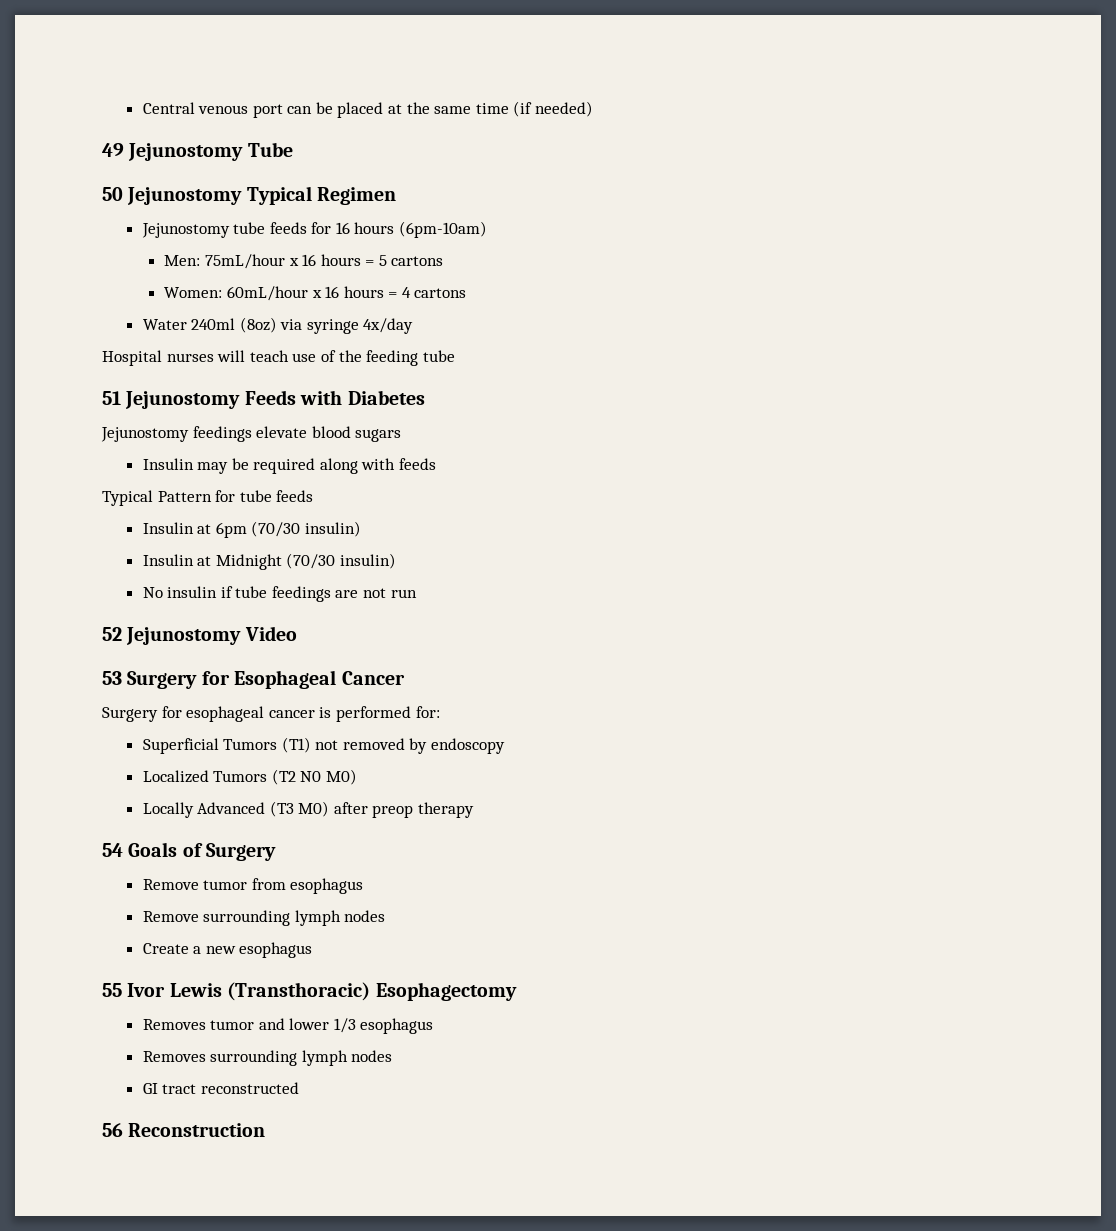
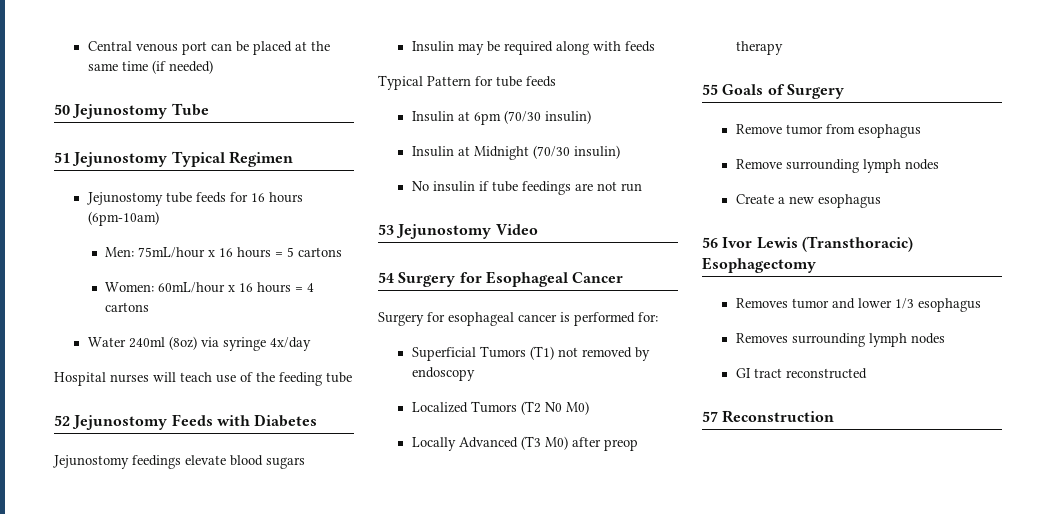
- 49 Jejunostomy Tube
+ 50 Jejunostomy Tube
- 50 Jejunostomy Typical Regimen
+ 51 Jejunostomy Typical Regimen
- 51 Jejunostomy Feeds with Diabetes
+ 52 Jejunostomy Feeds with Diabetes
- 52 Jejunostomy Video
+ 53 Jejunostomy Video
- 53 Surgery for Esophageal Cancer
+ 54 Surgery for Esophageal Cancer
- 54 Goals of Surgery
+ 55 Goals of Surgery
- 55 Ivor Lewis (Transthoracic) Esophagectomy
+ 56 Ivor Lewis (Transthoracic) Esophagectomy
- 56 Reconstruction
+ 57 Reconstruction

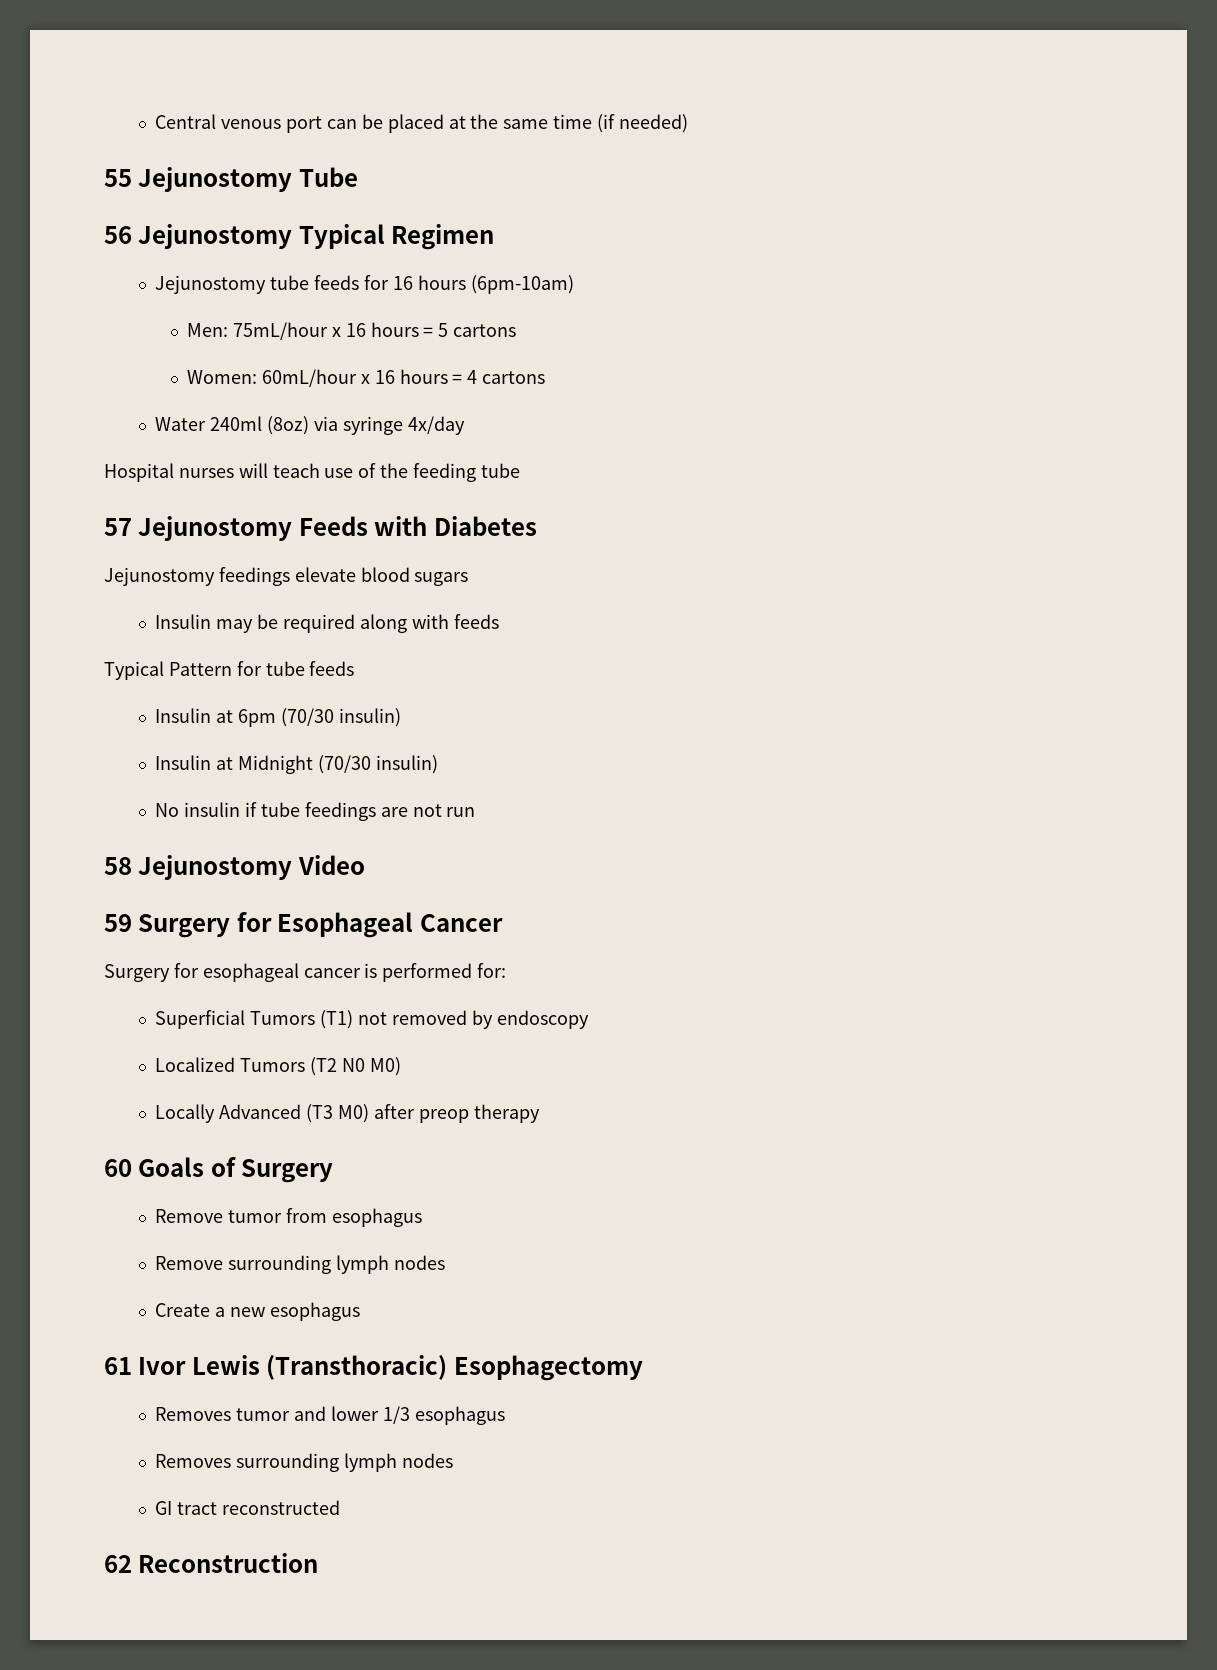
- 50 Jejunostomy Tube
+ 55 Jejunostomy Tube
- 51 Jejunostomy Typical Regimen
+ 56 Jejunostomy Typical Regimen
- 52 Jejunostomy Feeds with Diabetes
+ 57 Jejunostomy Feeds with Diabetes
- 53 Jejunostomy Video
+ 58 Jejunostomy Video
- 54 Surgery for Esophageal Cancer
+ 59 Surgery for Esophageal Cancer
- 55 Goals of Surgery
+ 60 Goals of Surgery
- 56 Ivor Lewis (Transthoracic) Esophagectomy
+ 61 Ivor Lewis (Transthoracic) Esophagectomy
- 57 Reconstruction
+ 62 Reconstruction

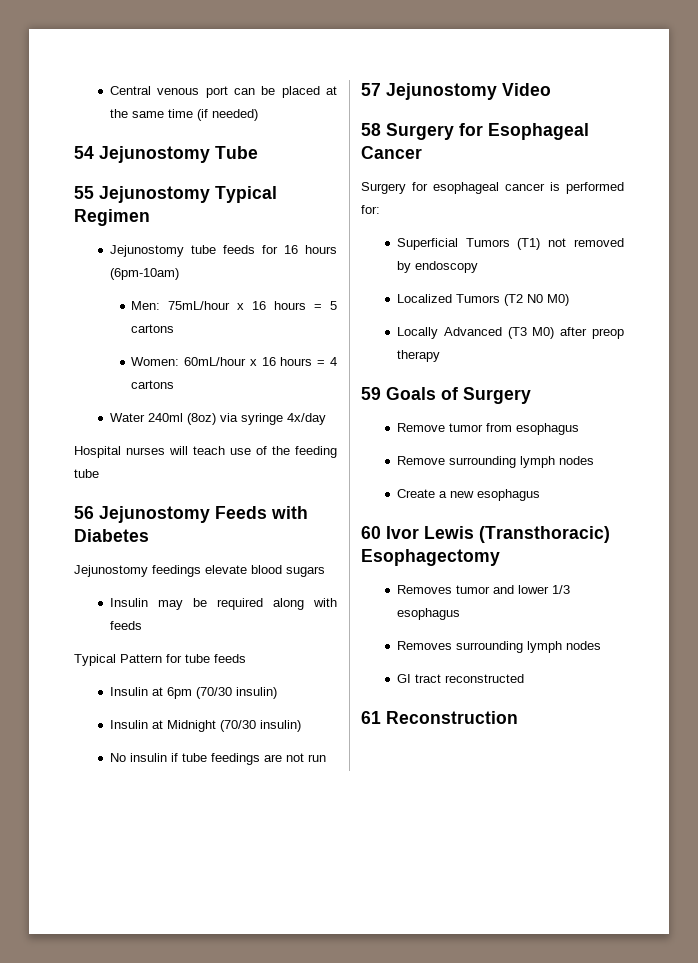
- 55 Jejunostomy Tube
+ 54 Jejunostomy Tube
- 56 Jejunostomy Typical Regimen
+ 55 Jejunostomy Typical Regimen
- 57 Jejunostomy Feeds with Diabetes
+ 56 Jejunostomy Feeds with Diabetes
- 58 Jejunostomy Video
+ 57 Jejunostomy Video
- 59 Surgery for Esophageal Cancer
+ 58 Surgery for Esophageal Cancer
- 60 Goals of Surgery
+ 59 Goals of Surgery
- 61 Ivor Lewis (Transthoracic) Esophagectomy
+ 60 Ivor Lewis (Transthoracic) Esophagectomy
- 62 Reconstruction
+ 61 Reconstruction

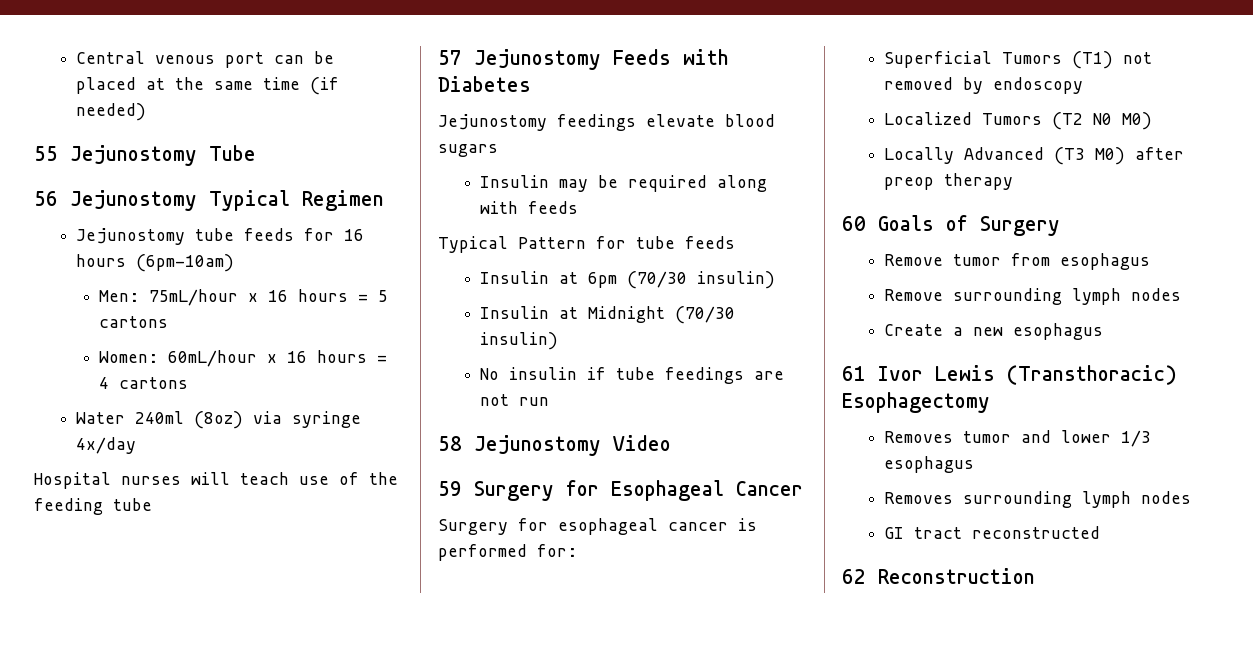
- 54 Jejunostomy Tube
+ 55 Jejunostomy Tube
- 55 Jejunostomy Typical Regimen
+ 56 Jejunostomy Typical Regimen
- 56 Jejunostomy Feeds with Diabetes
+ 57 Jejunostomy Feeds with Diabetes
- 57 Jejunostomy Video
+ 58 Jejunostomy Video
- 58 Surgery for Esophageal Cancer
+ 59 Surgery for Esophageal Cancer
- 59 Goals of Surgery
+ 60 Goals of Surgery
- 60 Ivor Lewis (Transthoracic) Esophagectomy
+ 61 Ivor Lewis (Transthoracic) Esophagectomy
- 61 Reconstruction
+ 62 Reconstruction

